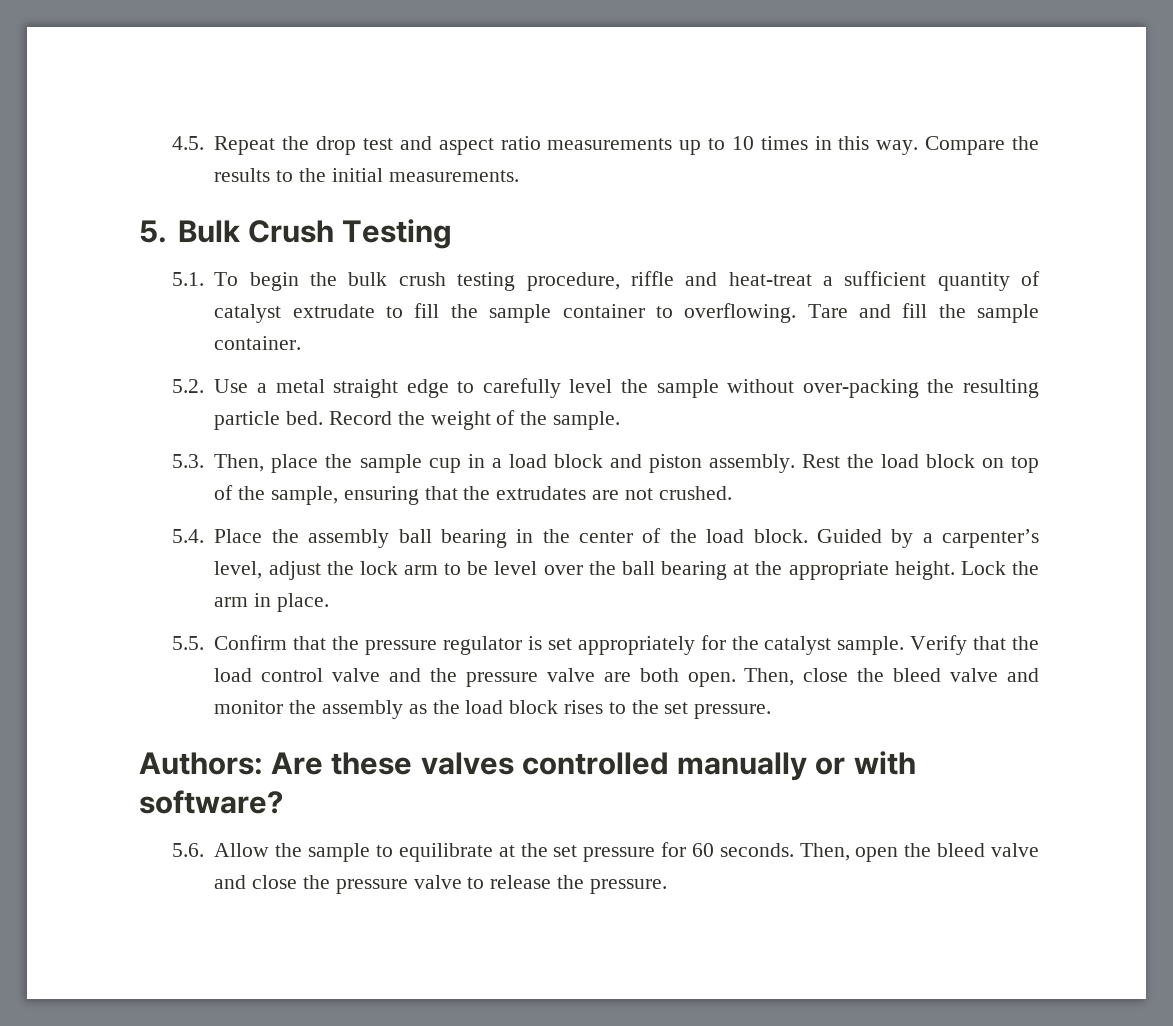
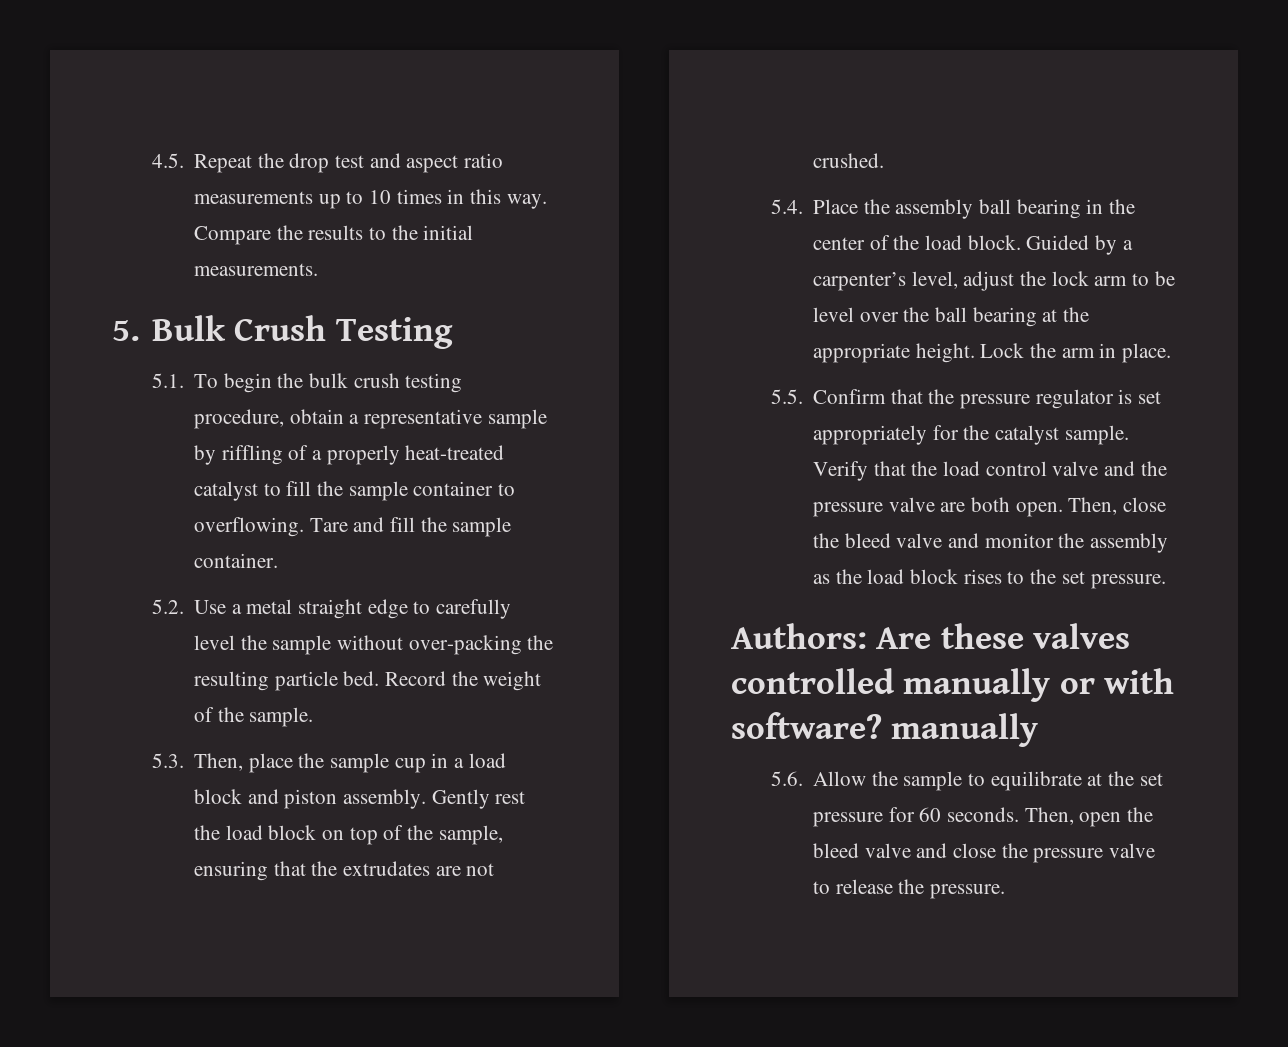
- 5.1. To begin the bulk crush testing procedure, riffle and heat-treat a sufficient quantity of catalyst extrudate to fill the sample container to overflowing.
+ 5.1. To begin the bulk crush testing procedure, obtain a representative sample by riffling of a properly heat-treated catalyst to fill the sample container to overflowing.
- Rest the load block on top of the sample, ensuring that the extrudates are not crushed.
+ Gently rest the load block on top of the sample, ensuring that the extrudates are not crushed.
- Authors: Are these valves controlled manually or with software?
+ Authors: Are these valves controlled manually or with software? manually

